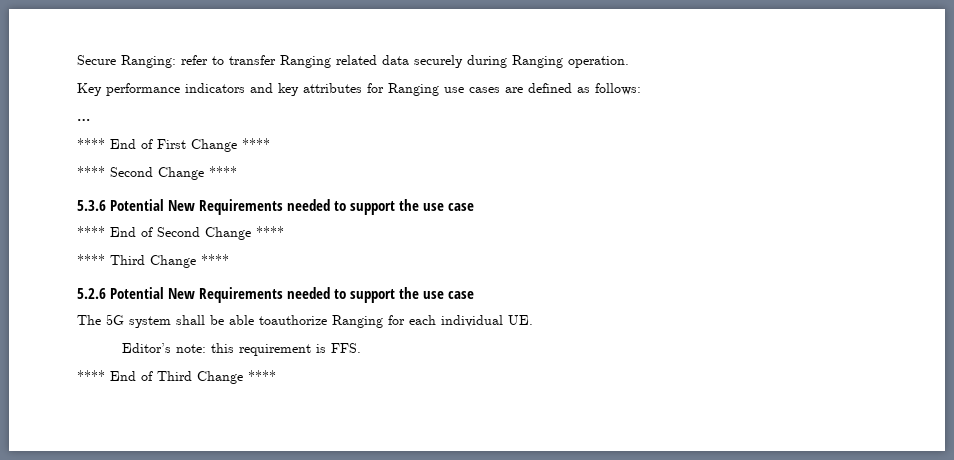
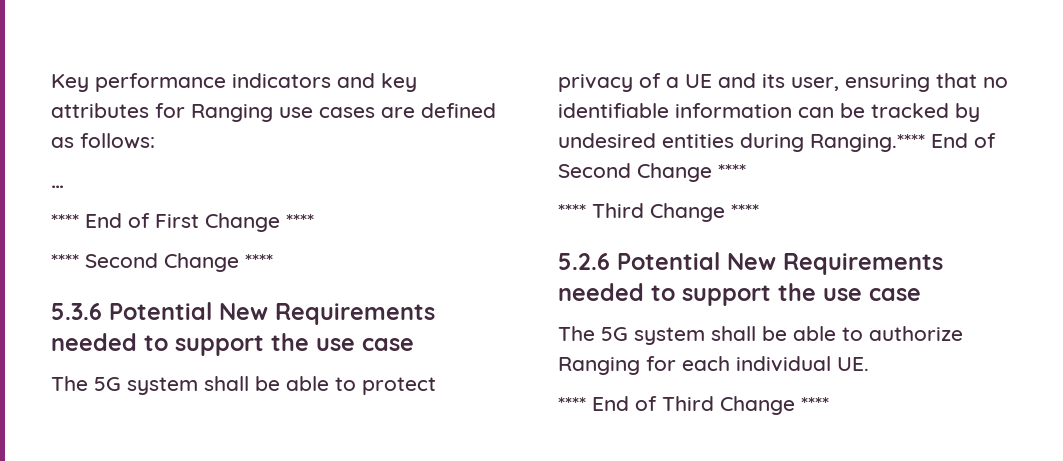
- Secure Ranging: refer to transfer Ranging related data securely during Ranging operation.
- **** End of Second Change ****
+ The 5G system shall be able to protect privacy of a UE and its user, ensuring that no identifiable information can be tracked by undesired entities during Ranging.**** End of Second Change ****
- The 5G system shall be able toauthorize Ranging for each individual UE.
+ The 5G system shall be able to authorize Ranging for each individual UE.
- Editor’s note: this requirement is FFS.

